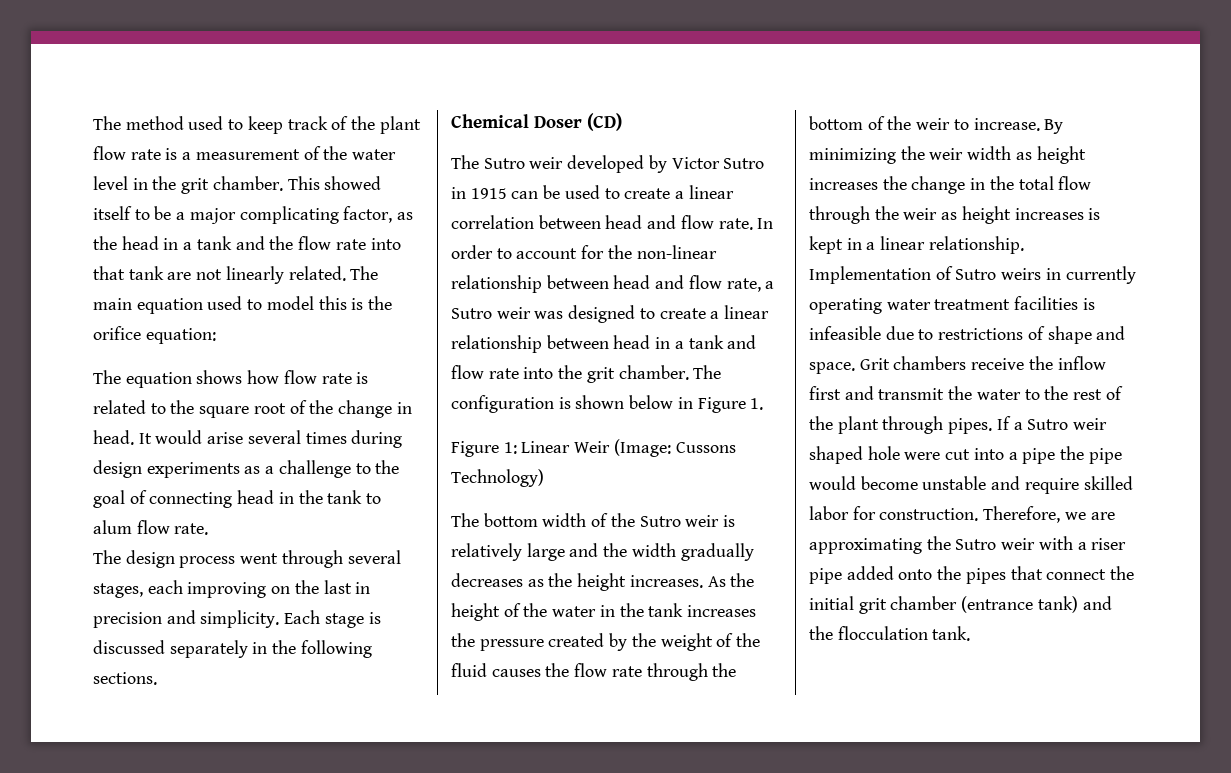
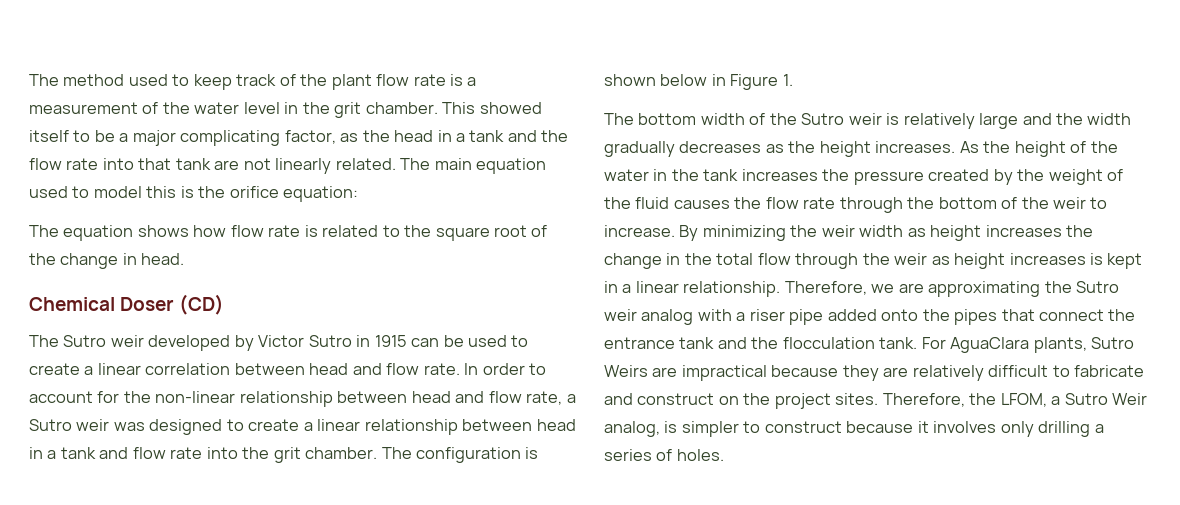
- It would arise several times during design experiments as a challenge to the goal of connecting head in the tank to alum flow rate.
- The design process went through several stages, each improving on the last in precision and simplicity. Each stage is discussed separately in the following sections.
- Figure 1: Linear Weir (Image: Cussons Technology)
- Implementation of Sutro weirs in currently operating water treatment facilities is infeasible due to restrictions of shape and space. Grit chambers receive the inflow first and transmit the water to the rest of the plant through pipes. If a Sutro weir shaped hole were cut into a pipe the pipe would become unstable and require skilled labor for construction.
- Therefore, we are approximating the Sutro weir with a riser pipe added onto the pipes that connect the initial grit chamber (entrance tank) and the flocculation tank.
+ Therefore, we are approximating the Sutro weir analog with a riser pipe added onto the pipes that connect the entrance tank and the flocculation tank. For AguaClara plants, Sutro Weirs are impractical because they are relatively difficult to fabricate and construct on the project sites. Therefore, the LFOM, a Sutro Weir analog, is simpler to construct because it involves only drilling a series of holes.

